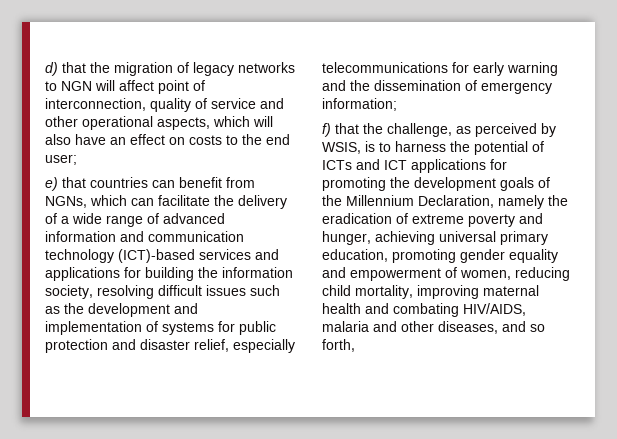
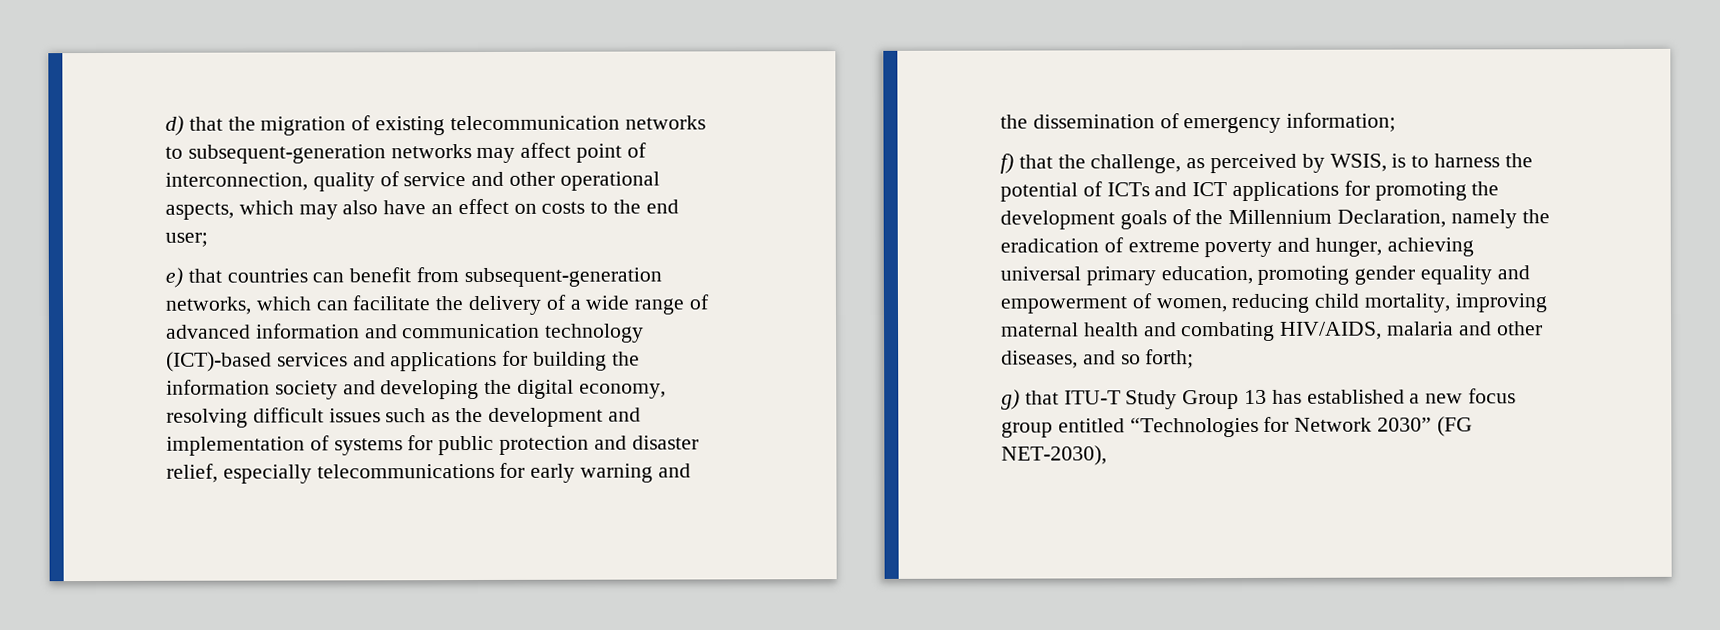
- d) that the migration of legacy networks to NGN will affect point of interconnection, quality of service and other operational aspects, which will also have an effect on costs to the end user;
+ d) that the migration of existing telecommunication networks to subsequent-generation networks may affect point of interconnection, quality of service and other operational aspects, which may also have an effect on costs to the end user;
- e) that countries can benefit from NGNs, which can facilitate the delivery of a wide range of advanced information and communication technology (ICT)-based services and applications for building the information society, resolving difficult issues such as the development and implementation of systems for public protection and disaster relief, especially telecommunications for early warning and the dissemination of emergency information;
+ e) that countries can benefit from subsequent-generation networks, which can facilitate the delivery of a wide range of advanced information and communication technology (ICT)-based services and applications for building the information society and developing the digital economy, resolving difficult issues such as the development and implementation of systems for public protection and disaster relief, especially telecommunications for early warning and the dissemination of emergency information;
- f) that the challenge, as perceived by WSIS, is to harness the potential of ICTs and ICT applications for promoting the development goals of the Millennium Declaration, namely the eradication of extreme poverty and hunger, achieving universal primary education, promoting gender equality and empowerment of women, reducing child mortality, improving maternal health and combating HIV/AIDS, malaria and other diseases, and so forth,
+ f) that the challenge, as perceived by WSIS, is to harness the potential of ICTs and ICT applications for promoting the development goals of the Millennium Declaration, namely the eradication of extreme poverty and hunger, achieving universal primary education, promoting gender equality and empowerment of women, reducing child mortality, improving maternal health and combating HIV/AIDS, malaria and other diseases, and so forth;
+ g) that ITU-T Study Group 13 has established a new focus group entitled “Technologies for Network 2030” (FG NET-2030),

